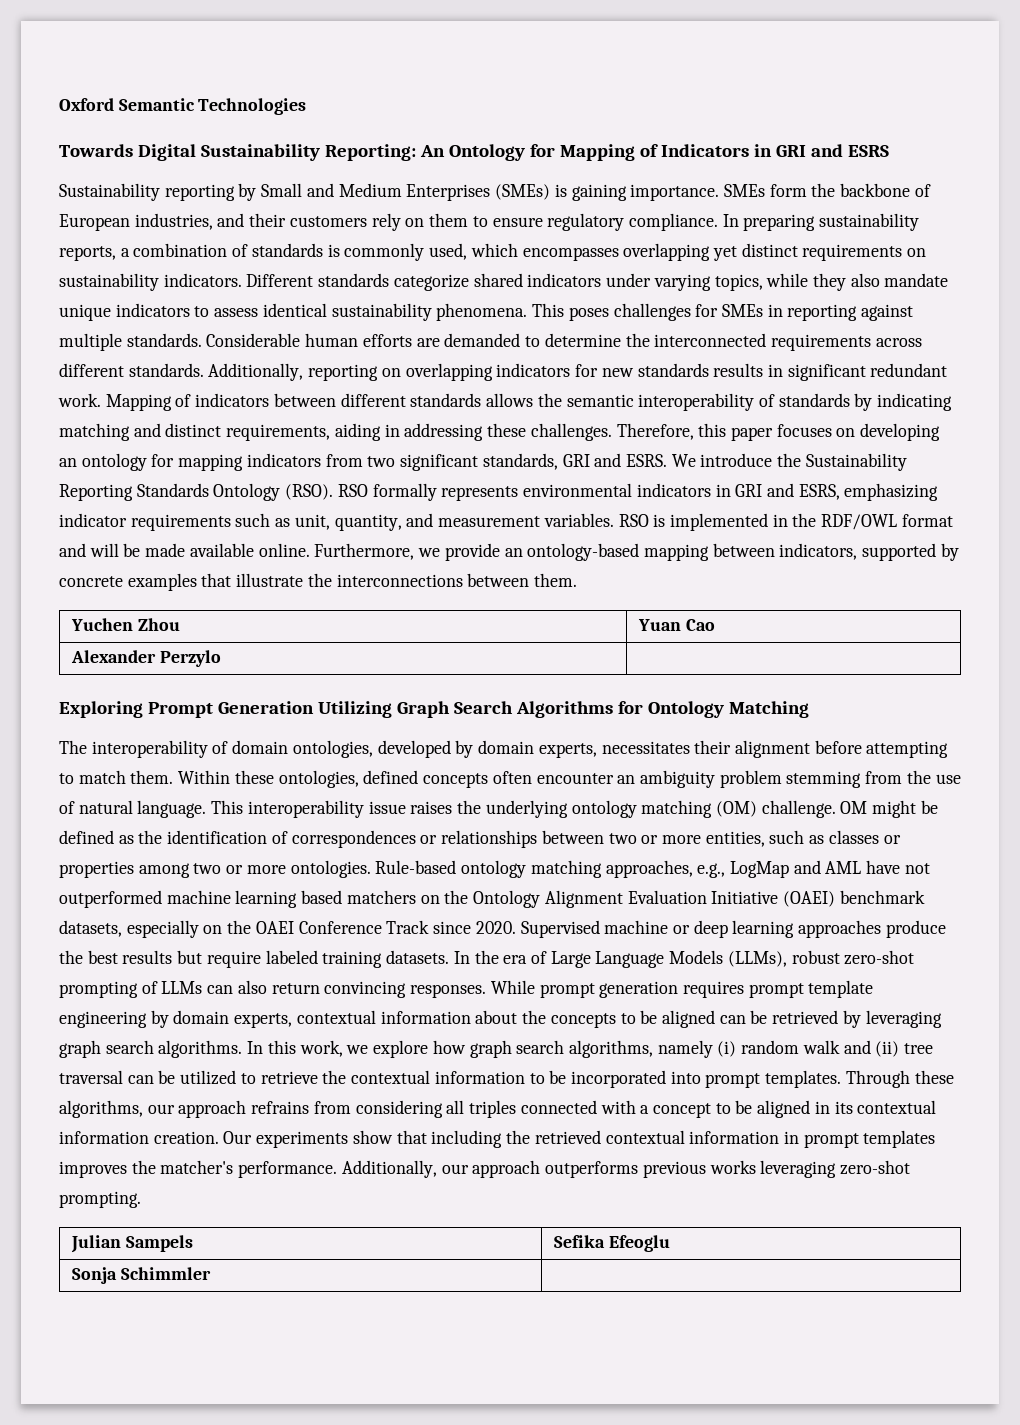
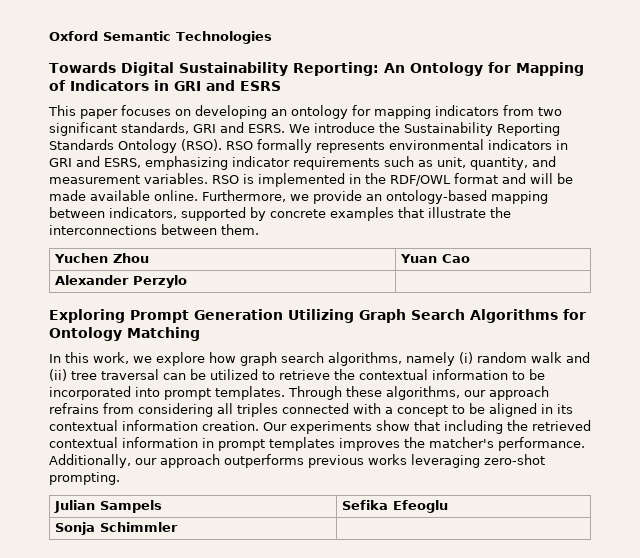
- Sustainability reporting by Small and Medium Enterprises (SMEs) is gaining importance. SMEs form the backbone of European industries, and their customers rely on them to ensure regulatory compliance. In preparing sustainability reports, a combination of standards is commonly used, which encompasses overlapping yet distinct requirements on sustainability indicators. Different standards categorize shared indicators under varying topics, while they also mandate unique indicators to assess identical sustainability phenomena. This poses challenges for SMEs in reporting against multiple standards. Considerable human efforts are demanded to determine the interconnected requirements across different standards. Additionally, reporting on overlapping indicators for new standards results in significant redundant work. Mapping of indicators between different standards allows the semantic interoperability of standards by indicating matching and distinct requirements, aiding in addressing these challenges. Therefore, this paper focuses on developing an ontology for mapping indicators from two significant standards, GRI and ESRS.
+ This paper focuses on developing an ontology for mapping indicators from two significant standards, GRI and ESRS.
- The interoperability of domain ontologies, developed by domain experts, necessitates their alignment before attempting to match them. Within these ontologies, defined concepts often encounter an ambiguity problem stemming from the use of natural language. This interoperability issue raises the underlying ontology matching (OM) challenge. OM might be defined as the identification of correspondences or relationships between two or more entities, such as classes or properties among two or more ontologies. Rule-based ontology matching approaches, e.g., LogMap and AML have not outperformed machine learning based matchers on the Ontology Alignment Evaluation Initiative (OAEI) benchmark datasets, especially on the OAEI Conference Track since 2020. Supervised machine or deep learning approaches produce the best results but require labeled training datasets. In the era of Large Language Models (LLMs), robust zero-shot prompting of LLMs can also return convincing responses. While prompt generation requires prompt template engineering by domain experts, contextual information about the concepts to be aligned can be retrieved by leveraging graph search algorithms.

